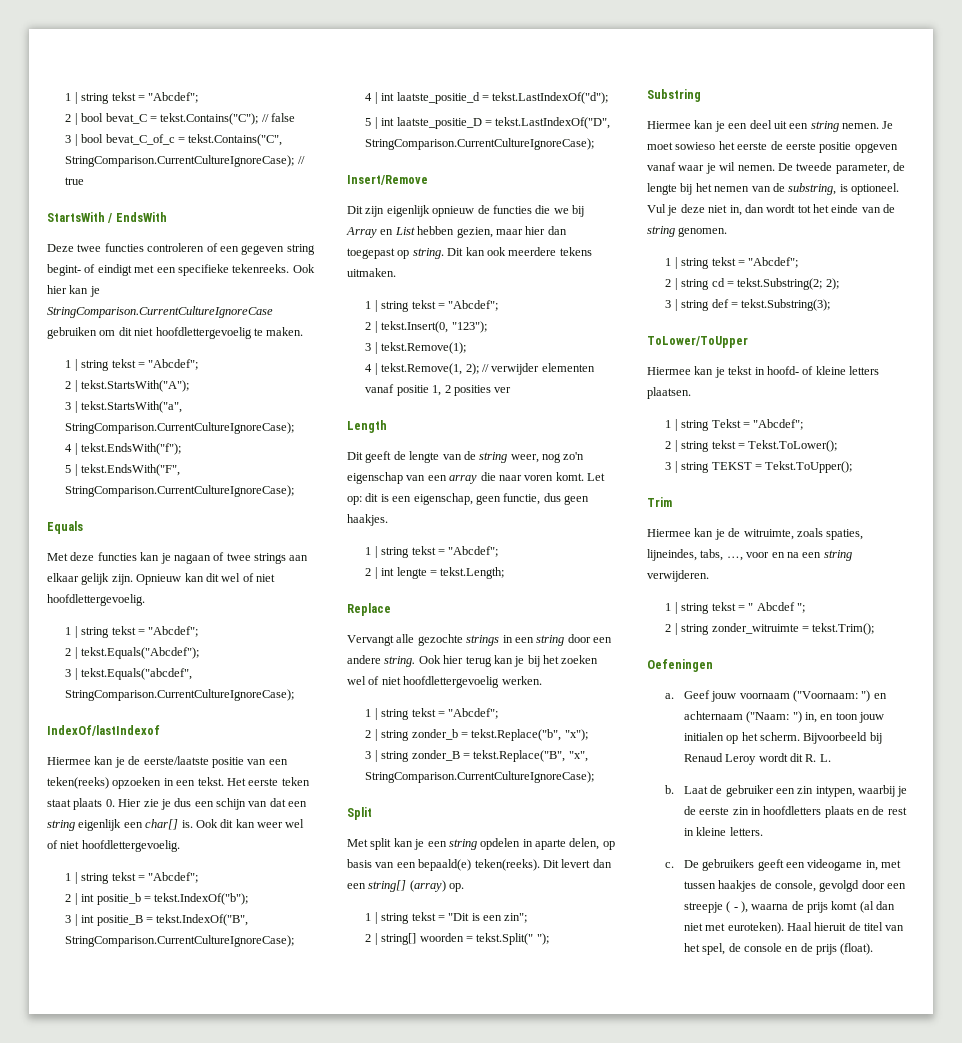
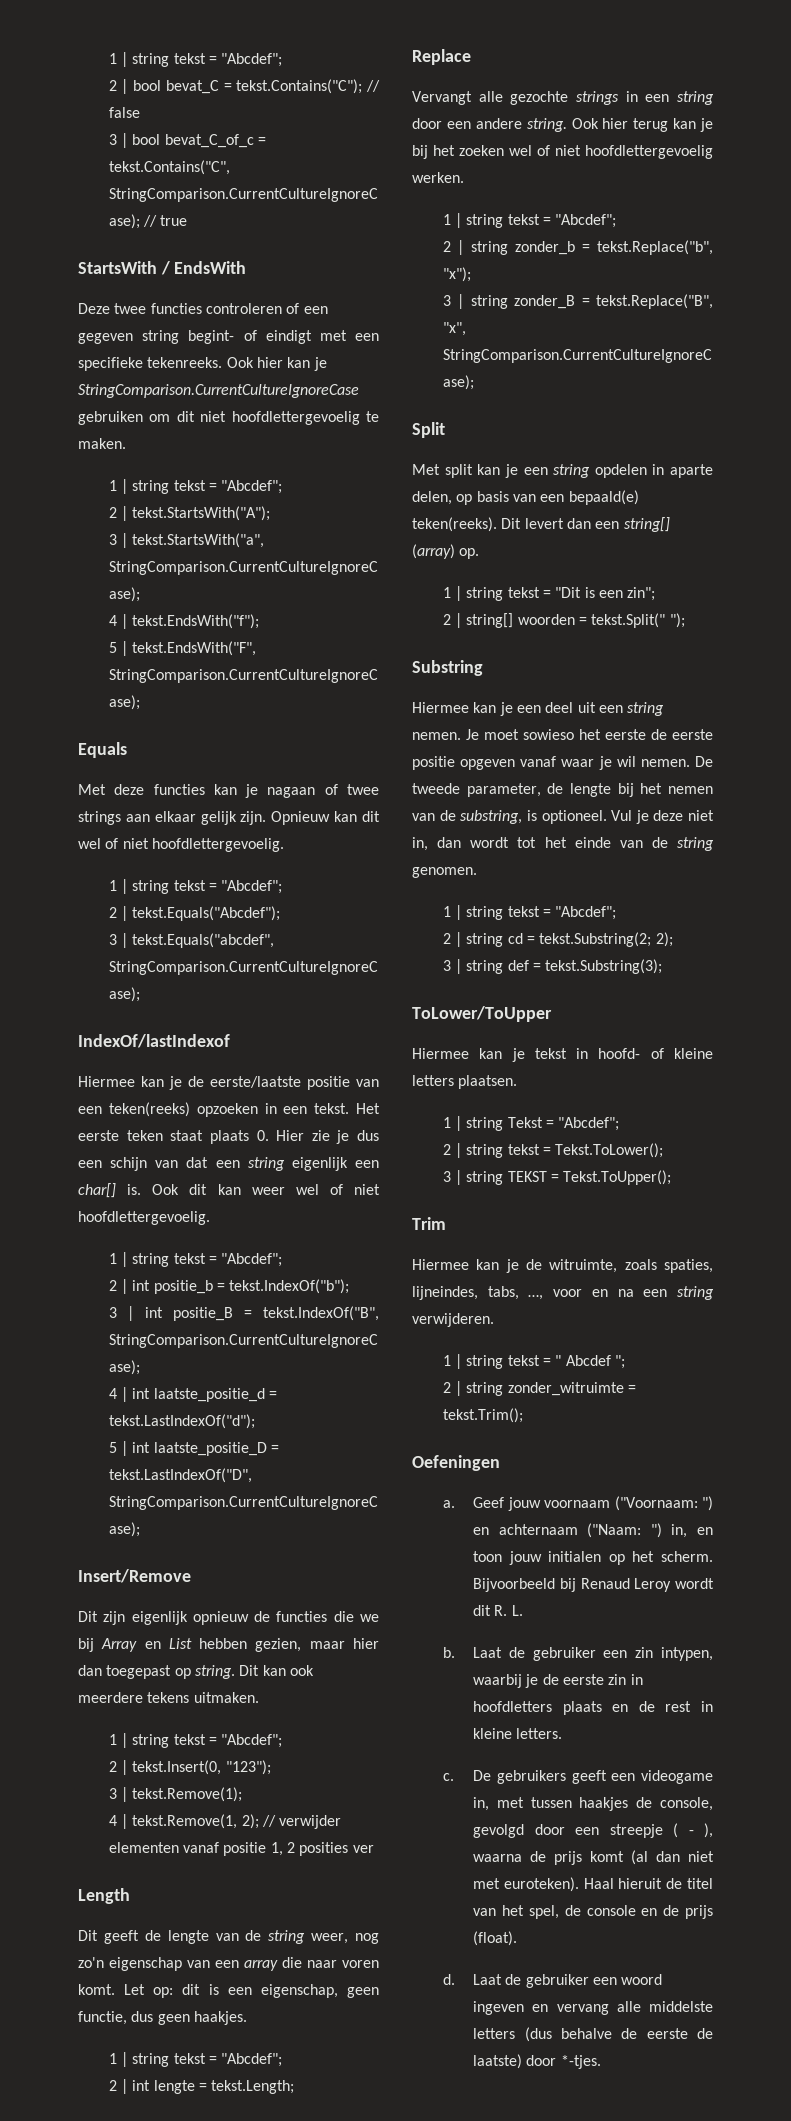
+ d. Laat de gebruiker een woord ingeven en vervang alle middelste letters (dus behalve de eerste de laatste) door *-tjes.

